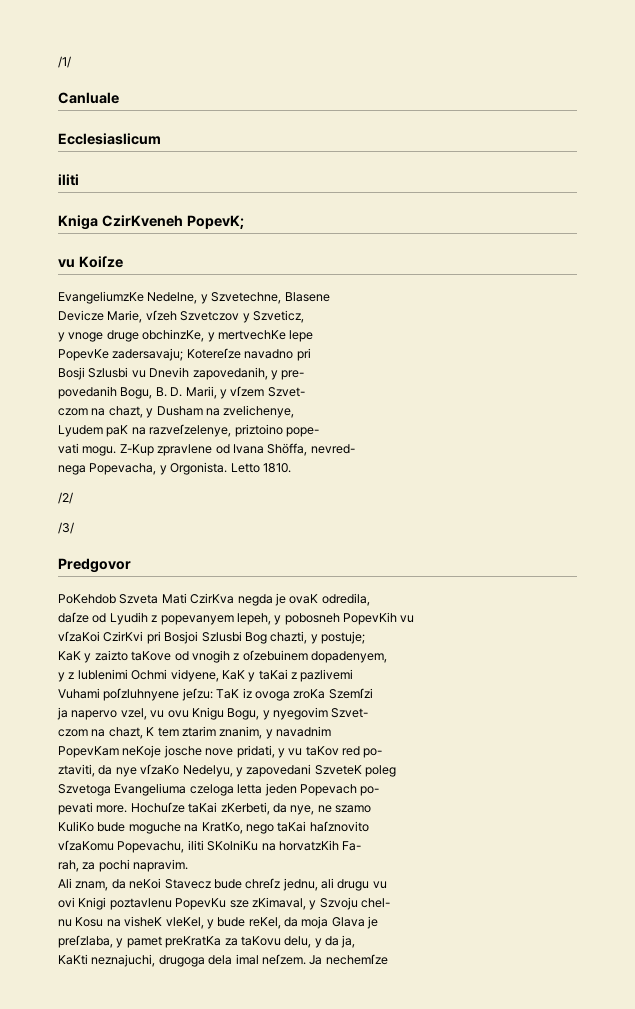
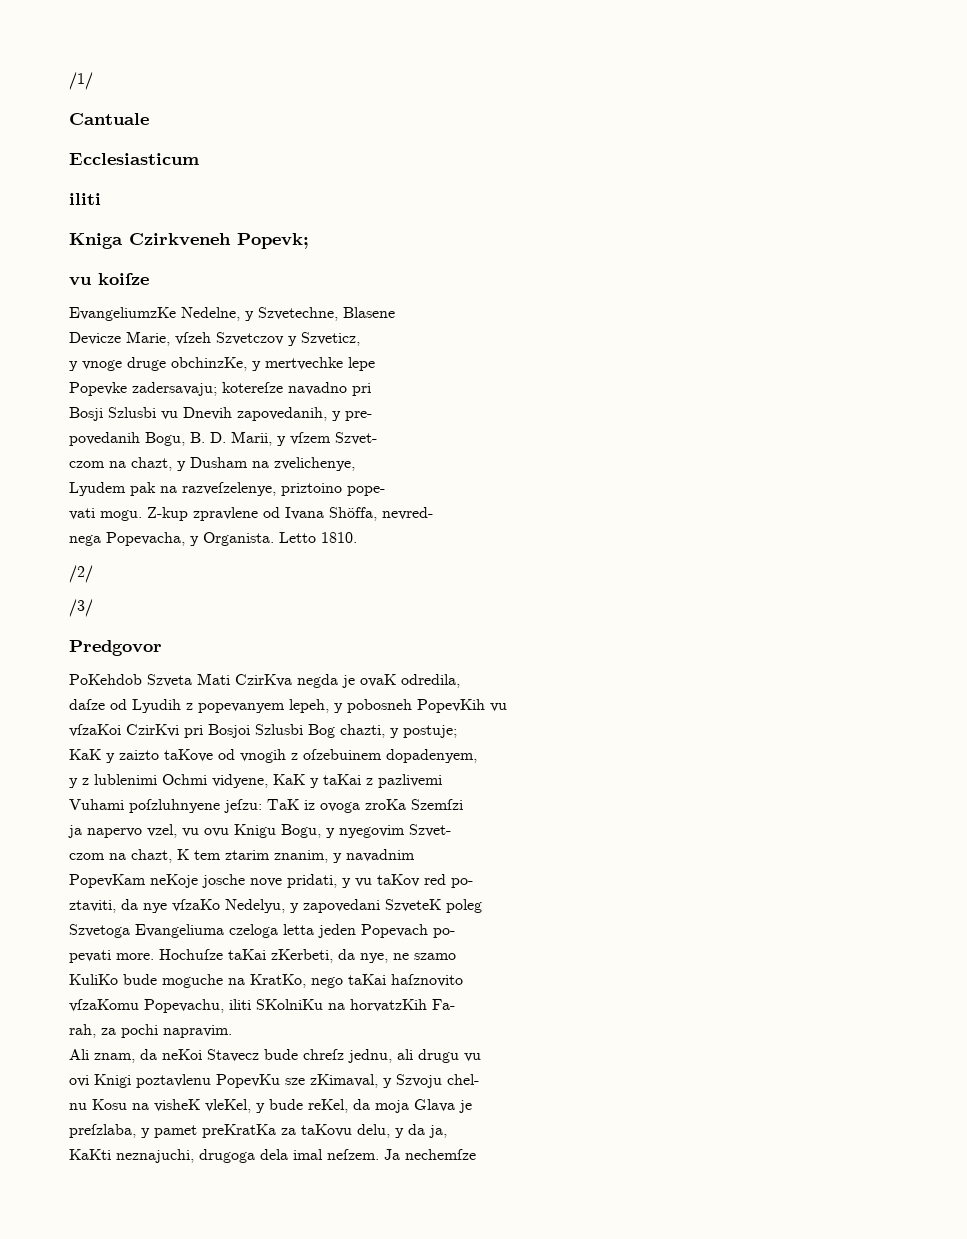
- Canluale
- Ecclesiaslicum
+ Cantuale
+ Ecclesiasticum
- Kniga CzirKveneh PopevK;
- vu Koiſze
+ Kniga Czirkveneh Popevk;
+ vu koiſze
- y vnoge druge obchinzKe, y mertvechKe lepe
+ y vnoge druge obchinzKe, y mertvechke lepe
- PopevKe zadersavaju; Kotereſze navadno pri
+ Popevke zadersavaju; kotereſze navadno pri
- Lyudem paK na razveſzelenye, priztoino pope-
+ Lyudem pak na razveſzelenye, priztoino pope-
- Z-Kup zpravlene od Ivana Shöffa, nevred-
+ Z-kup zpravlene od Ivana Shöffa, nevred-
- nega Popevacha, y Orgonista.
+ nega Popevacha, y Organista.

